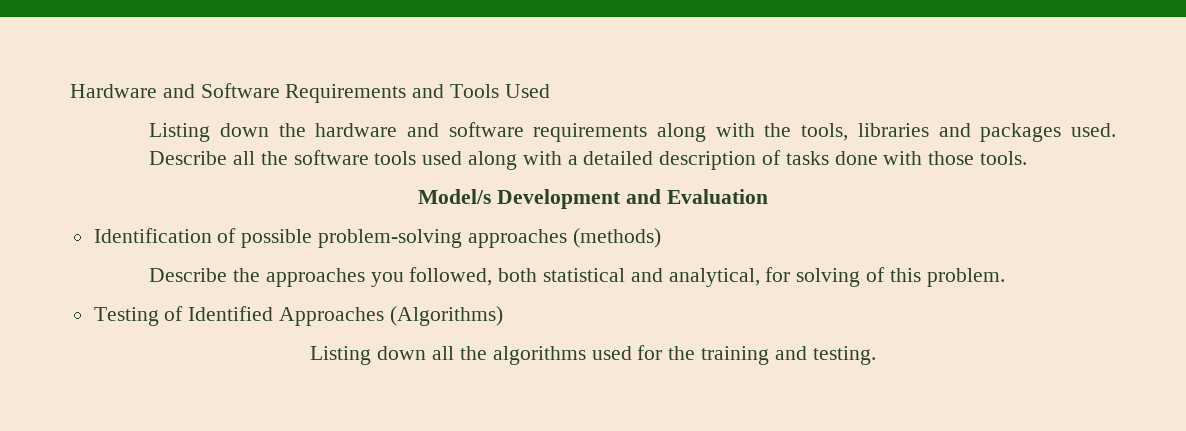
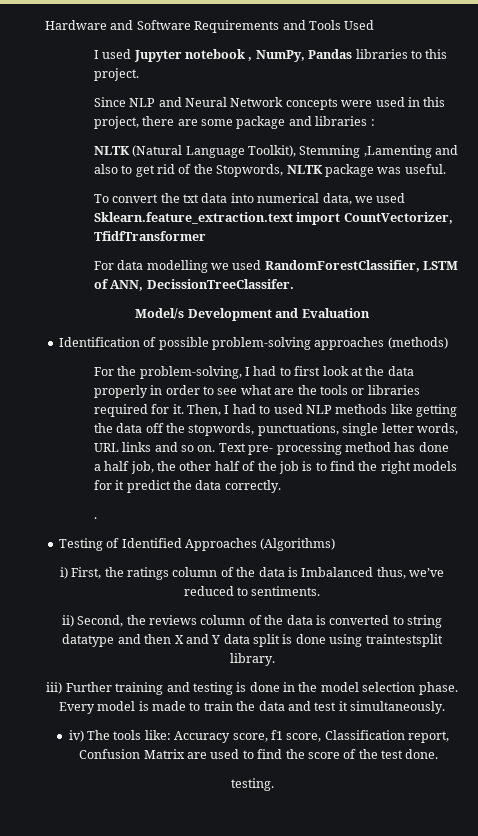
- Listing down the hardware and software requirements along with the tools, libraries and packages used. Describe all the software tools used along with a detailed description of tasks done with those tools.
+ I used Jupyter notebook , NumPy, Pandas libraries to this project.
+ Since NLP and Neural Network concepts were used in this project, there are some package and libraries :
+ NLTK (Natural Language Toolkit), Stemming ,Lamenting and also to get rid of the Stopwords, NLTK package was useful.
+ To convert the txt data into numerical data, we used Sklearn.feature_extraction.text import CountVectorizer, TfidfTransformer
+ For data modelling we used RandomForestClassifier, LSTM of ANN, DecissionTreeClassifer.
- Describe the approaches you followed, both statistical and analytical, for solving of this problem.
+ For the problem-solving, I had to first look at the data properly in order to see what are the tools or libraries required for it. Then, I had to used NLP methods like getting the data off the stopwords, punctuations, single letter words, URL links and so on. Text pre- processing method has done a half job, the other half of the job is to find the right models for it predict the data correctly.
+ .
- Listing down all the algorithms used for the training and testing.
+ i) First, the ratings column of the data is Imbalanced thus, we’ve reduced to sentiments.
+ ii) Second, the reviews column of the data is converted to string datatype and then X and Y data split is done using traintestsplit library.
+ iii) Further training and testing is done in the model selection phase. Every model is made to train the data and test it simultaneously.
+ iv) The tools like: Accuracy score, f1 score, Classification report, Confusion Matrix are used to find the score of the test done.
+ testing.

